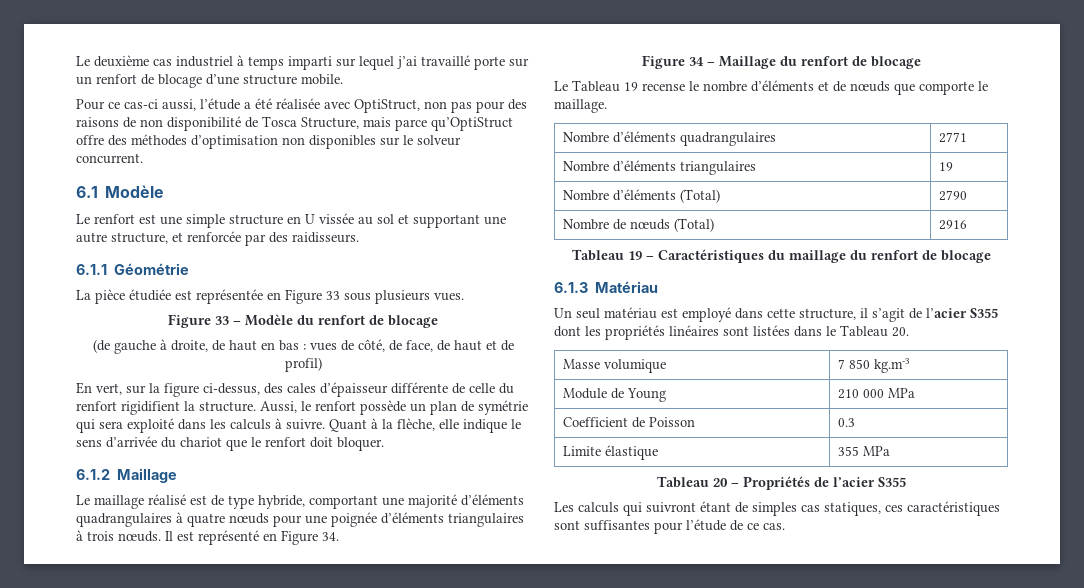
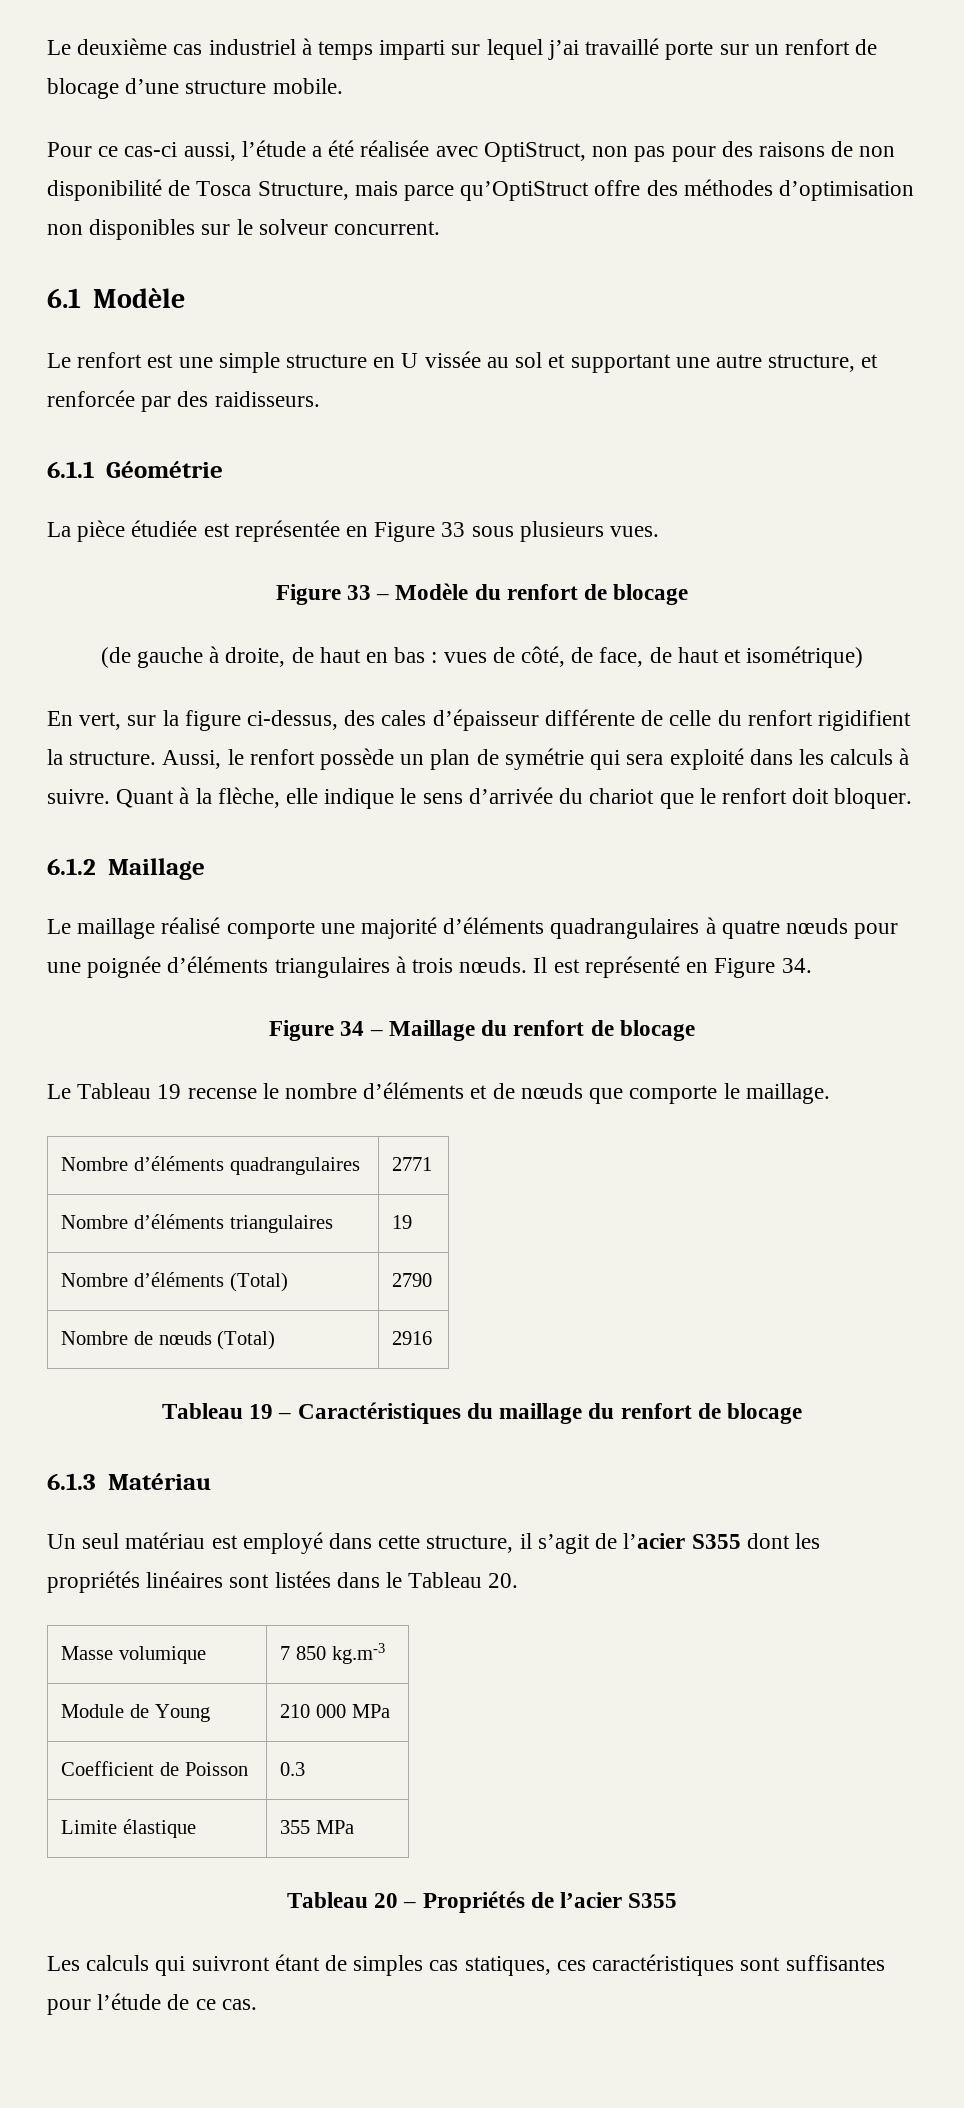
- (de gauche à droite, de haut en bas : vues de côté, de face, de haut et de profil)
+ (de gauche à droite, de haut en bas : vues de côté, de face, de haut et isométrique)
- Le maillage réalisé est de type hybride, comportant une majorité d’éléments quadrangulaires à quatre nœuds pour une poignée d’éléments triangulaires à trois nœuds.
+ Le maillage réalisé comporte une majorité d’éléments quadrangulaires à quatre nœuds pour une poignée d’éléments triangulaires à trois nœuds.

